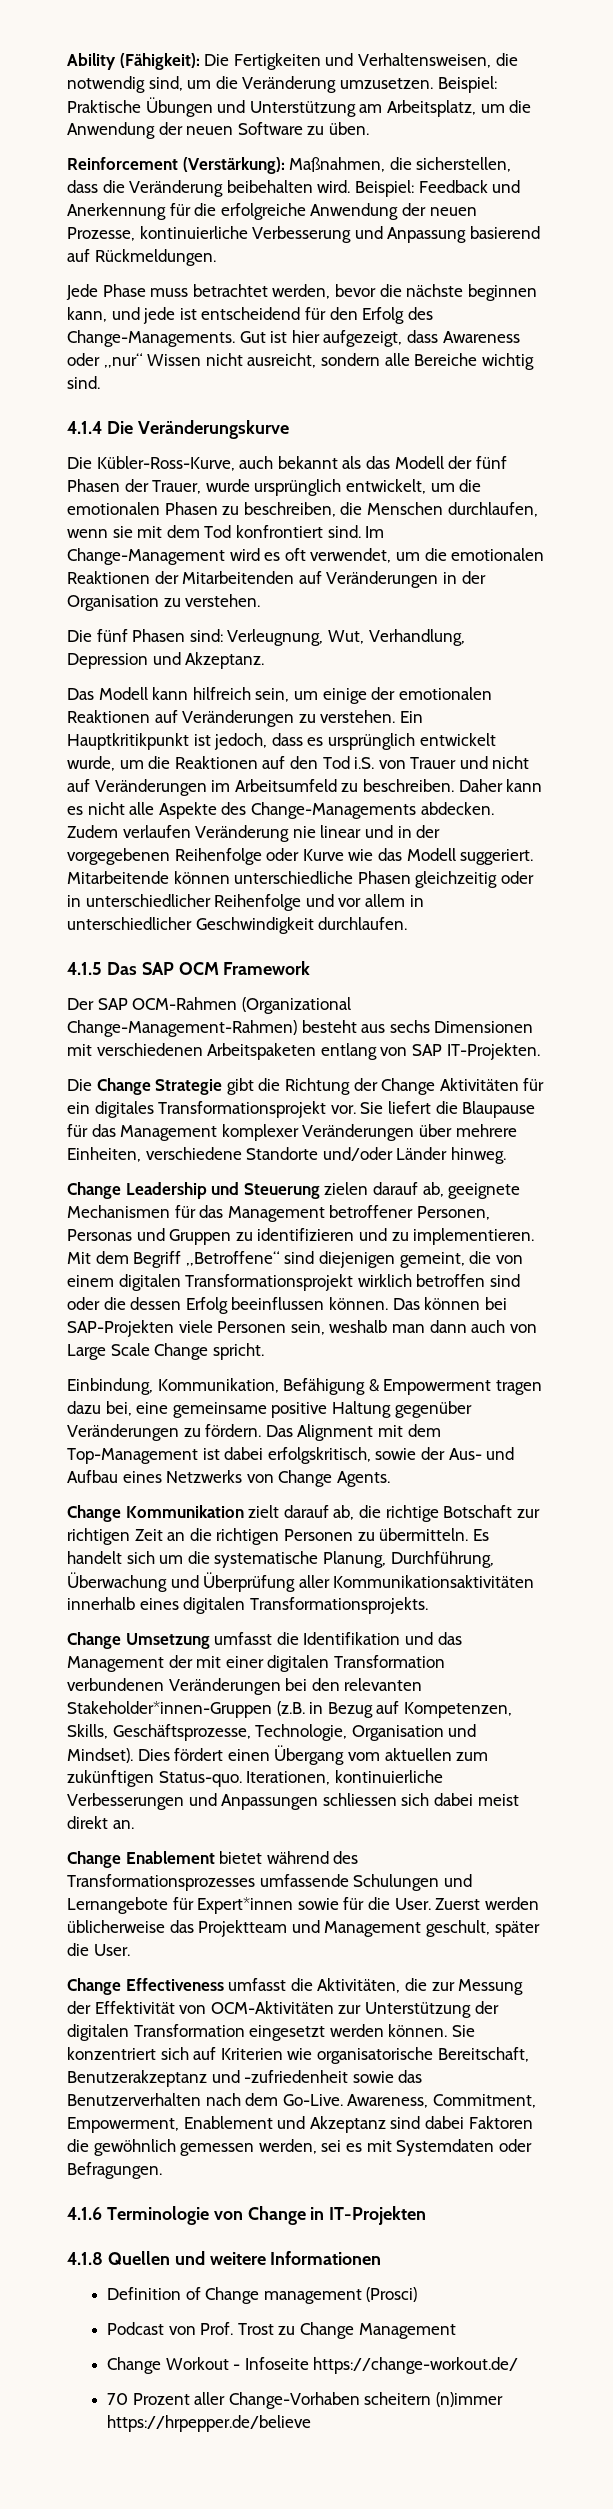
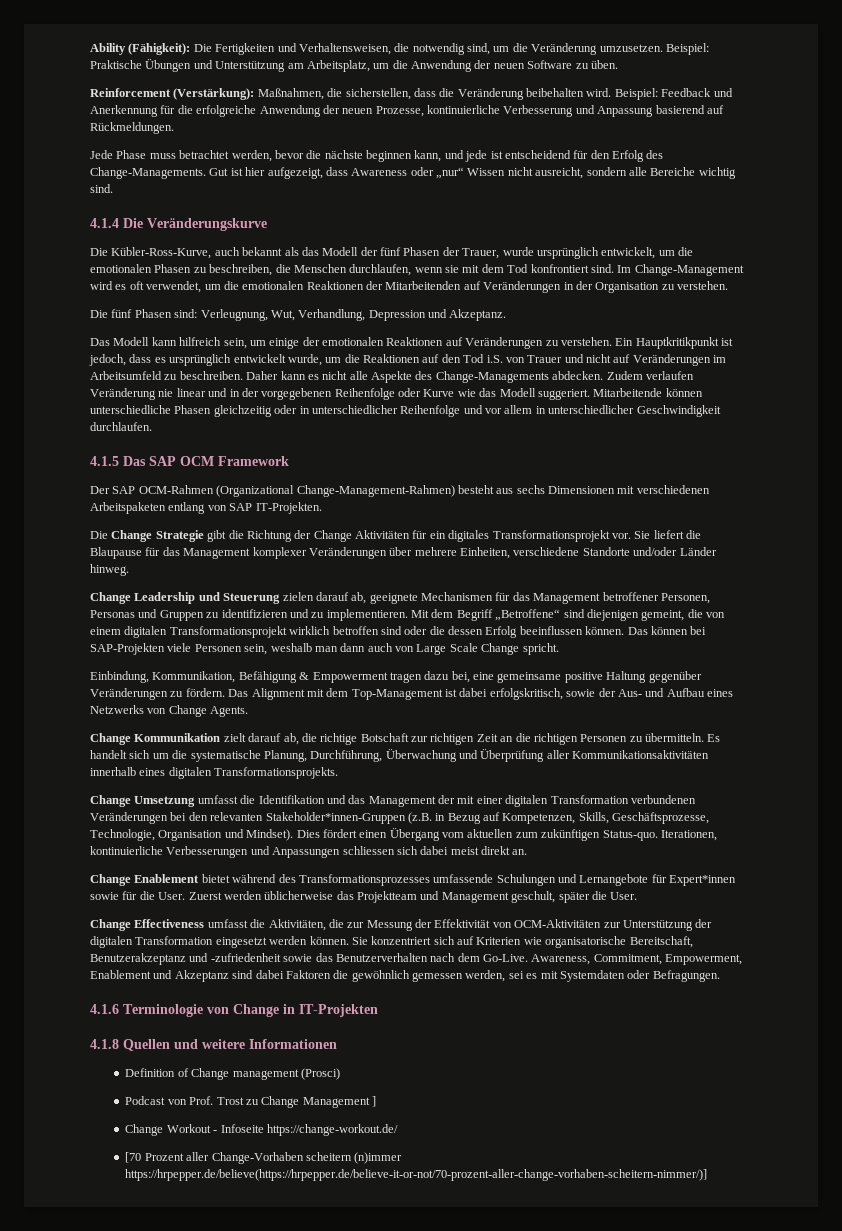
- Podcast von Prof. Trost zu Change Management
+ Podcast von Prof. Trost zu Change Management ]
- 70 Prozent aller Change-Vorhaben scheitern (n)immer https://hrpepper.de/believe
+ [70 Prozent aller Change-Vorhaben scheitern (n)immer https://hrpepper.de/believe(https://hrpepper.de/believe-it-or-not/70-prozent-aller-change-vorhaben-scheitern-nimmer/)]

